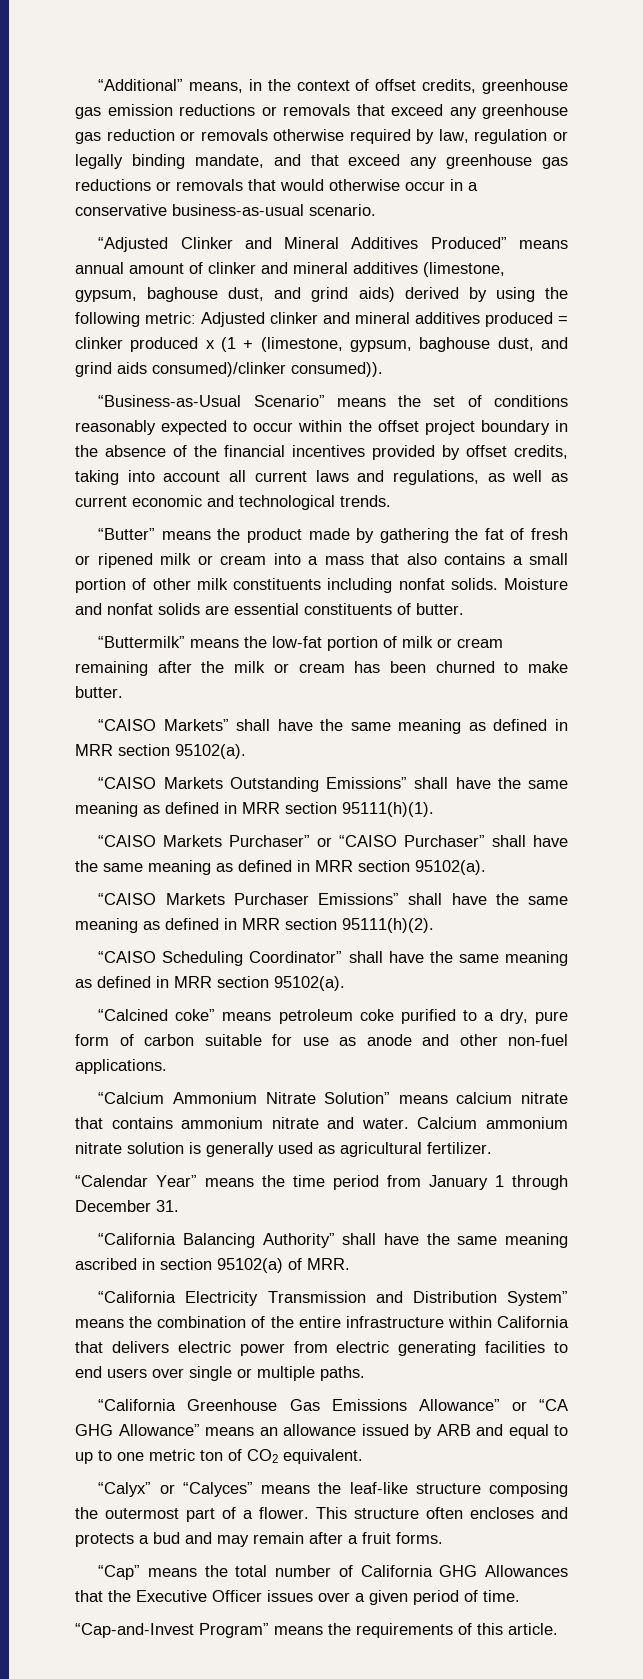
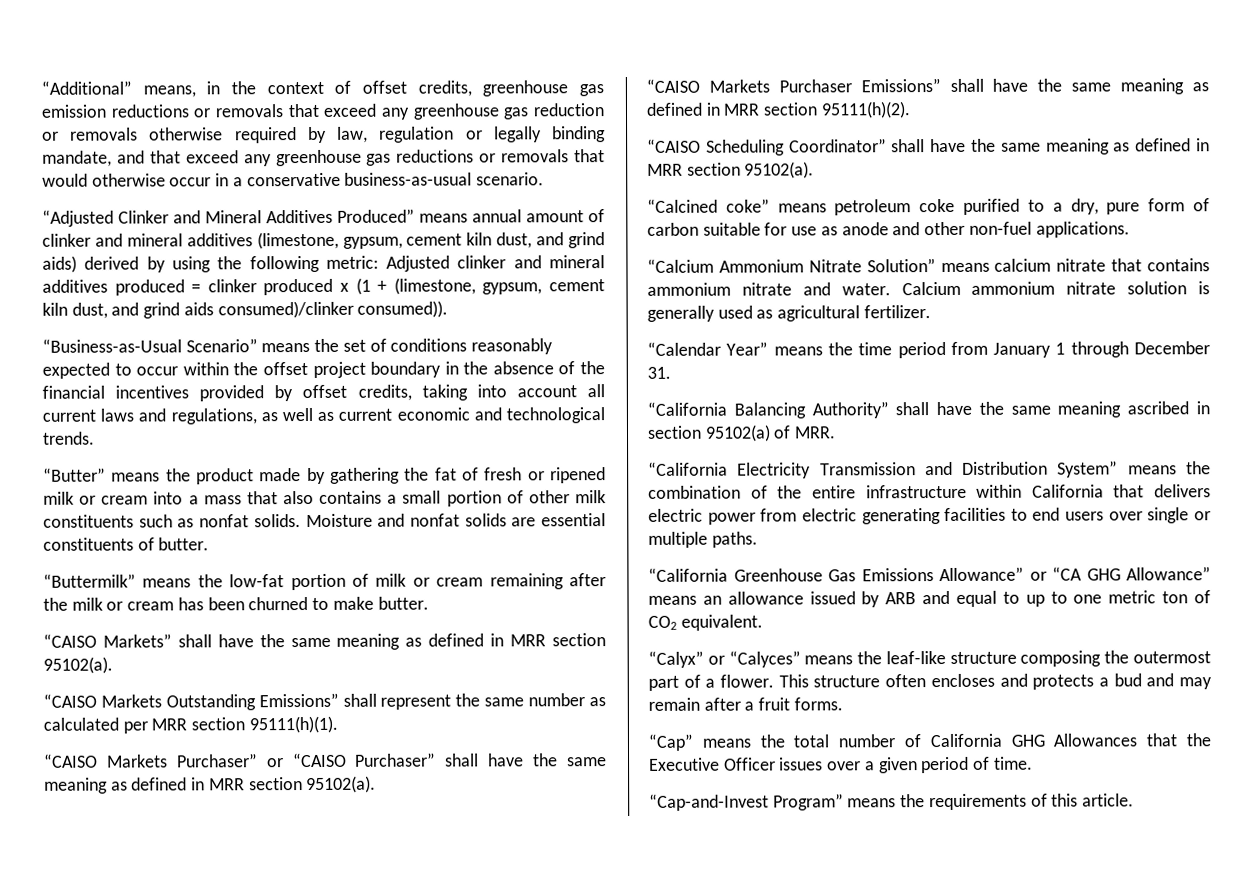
- “Adjusted Clinker and Mineral Additives Produced” means annual amount of clinker and mineral additives (limestone, gypsum, baghouse dust, and grind aids) derived by using the following metric: Adjusted clinker and mineral additives produced = clinker produced x (1 + (limestone, gypsum, baghouse dust, and grind aids consumed)/clinker consumed)).
+ “Adjusted Clinker and Mineral Additives Produced” means annual amount of clinker and mineral additives (limestone, gypsum, cement kiln dust, and grind aids) derived by using the following metric: Adjusted clinker and mineral additives produced = clinker produced x (1 + (limestone, gypsum, cement kiln dust, and grind aids consumed)/clinker consumed)).
- “Butter” means the product made by gathering the fat of fresh or ripened milk or cream into a mass that also contains a small portion of other milk constituents including nonfat solids.
+ “Butter” means the product made by gathering the fat of fresh or ripened milk or cream into a mass that also contains a small portion of other milk constituents such as nonfat solids.
- “CAISO Markets Outstanding Emissions” shall have the same meaning as defined in MRR section 95111(h)(1).
+ “CAISO Markets Outstanding Emissions” shall represent the same number as calculated per MRR section 95111(h)(1).

